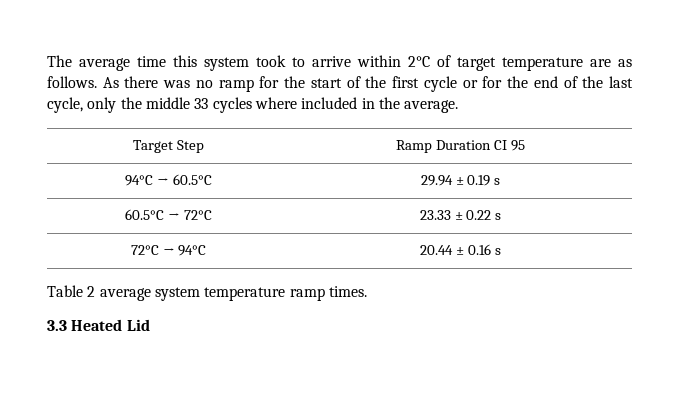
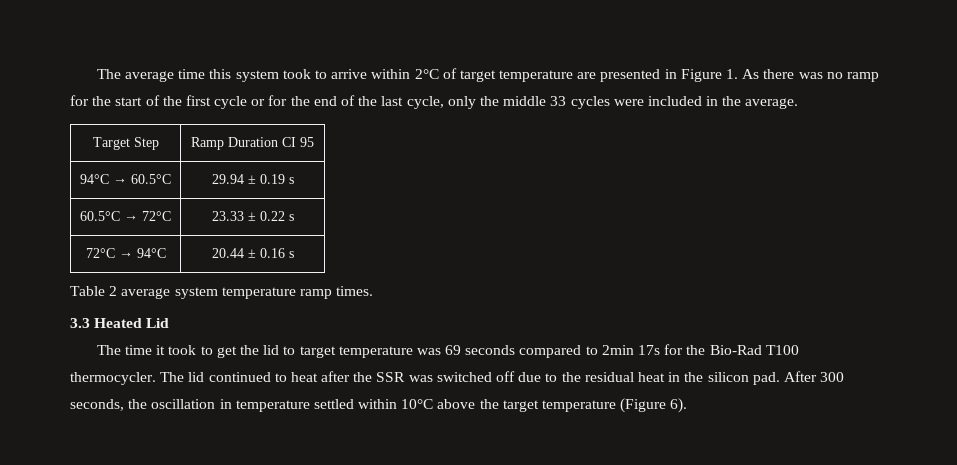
- The average time this system took to arrive within 2°C of target temperature are as follows. As there was no ramp for the start of the first cycle or for the end of the last cycle, only the middle 33 cycles where included in the average.
+ The average time this system took to arrive within 2°C of target temperature are presented in Figure 1. As there was no ramp for the start of the first cycle or for the end of the last cycle, only the middle 33 cycles were included in the average.
+ The time it took to get the lid to target temperature was 69 seconds compared to 2min 17s for the Bio-Rad T100 thermocycler. The lid continued to heat after the SSR was switched off due to the residual heat in the silicon pad. After 300 seconds, the oscillation in temperature settled within 10°C above the target temperature (Figure 6).

